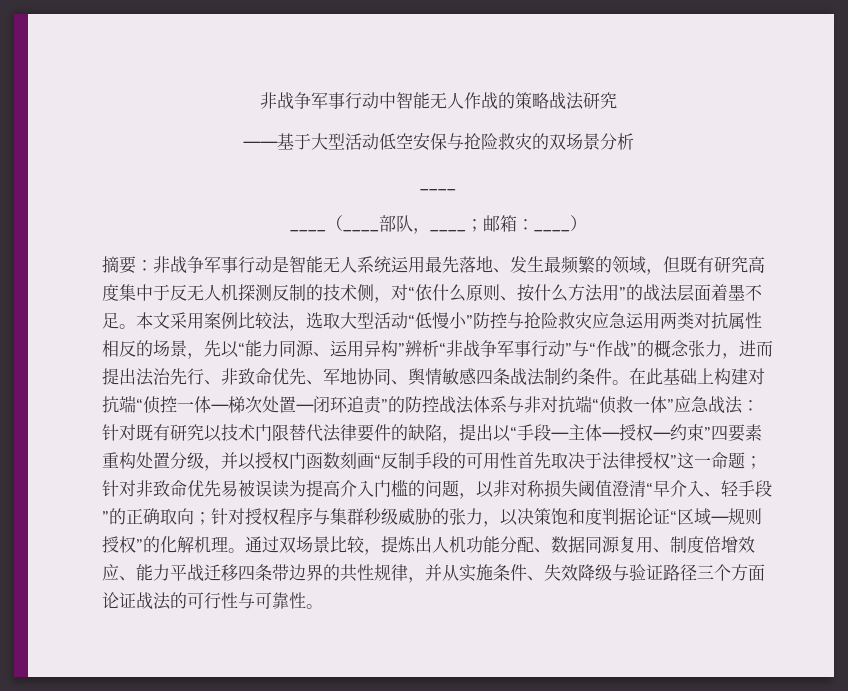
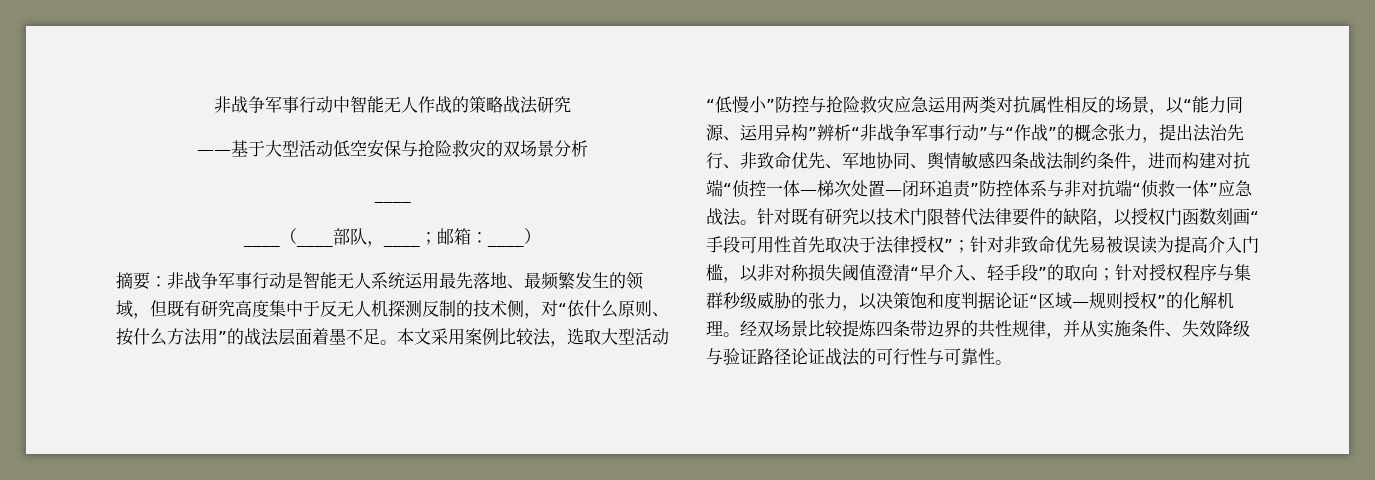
- 摘要：非战争军事行动是智能无人系统运用最先落地、发生最频繁的领域，但既有研究高度集中于反无人机探测反制的技术侧，对“依什么原则、按什么方法用”的战法层面着墨不足。
+ 摘要：非战争军事行动是智能无人系统运用最先落地、最频繁发生的领域，但既有研究高度集中于反无人机探测反制的技术侧，对“依什么原则、按什么方法用”的战法层面着墨不足。
- 本文采用案例比较法，选取大型活动“低慢小”防控与抢险救灾应急运用两类对抗属性相反的场景，先以“能力同源、运用异构”辨析“非战争军事行动”与“作战”的概念张力，进而提出法治先行、非致命优先、军地协同、舆情敏感四条战法制约条件。在此基础上构建对抗端“侦控一体—梯次处置—闭环追责”的防控战法体系与非对抗端“侦救一体”应急战法：
+ 本文采用案例比较法，选取大型活动“低慢小”防控与抢险救灾应急运用两类对抗属性相反的场景，以“能力同源、运用异构”辨析“非战争军事行动”与“作战”的概念张力，提出法治先行、非致命优先、军地协同、舆情敏感四条战法制约条件，进而构建对抗端“侦控一体—梯次处置—闭环追责”防控体系与非对抗端“侦救一体”应急战法。
- 针对既有研究以技术门限替代法律要件的缺陷，提出以“手段—主体—授权—约束”四要素重构处置分级，并以授权门函数刻画“反制手段的可用性首先取决于法律授权”这一命题；
+ 针对既有研究以技术门限替代法律要件的缺陷，以授权门函数刻画“手段可用性首先取决于法律授权”；
- 针对非致命优先易被误读为提高介入门槛的问题，以非对称损失阈值澄清“早介入、轻手段”的正确取向；
+ 针对非致命优先易被误读为提高介入门槛，以非对称损失阈值澄清“早介入、轻手段”的取向；
- 通过双场景比较，提炼出人机功能分配、数据同源复用、制度倍增效应、能力平战迁移四条带边界的共性规律，并从实施条件、失效降级与验证路径三个方面论证战法的可行性与可靠性。
+ 经双场景比较提炼四条带边界的共性规律，并从实施条件、失效降级与验证路径论证战法的可行性与可靠性。

